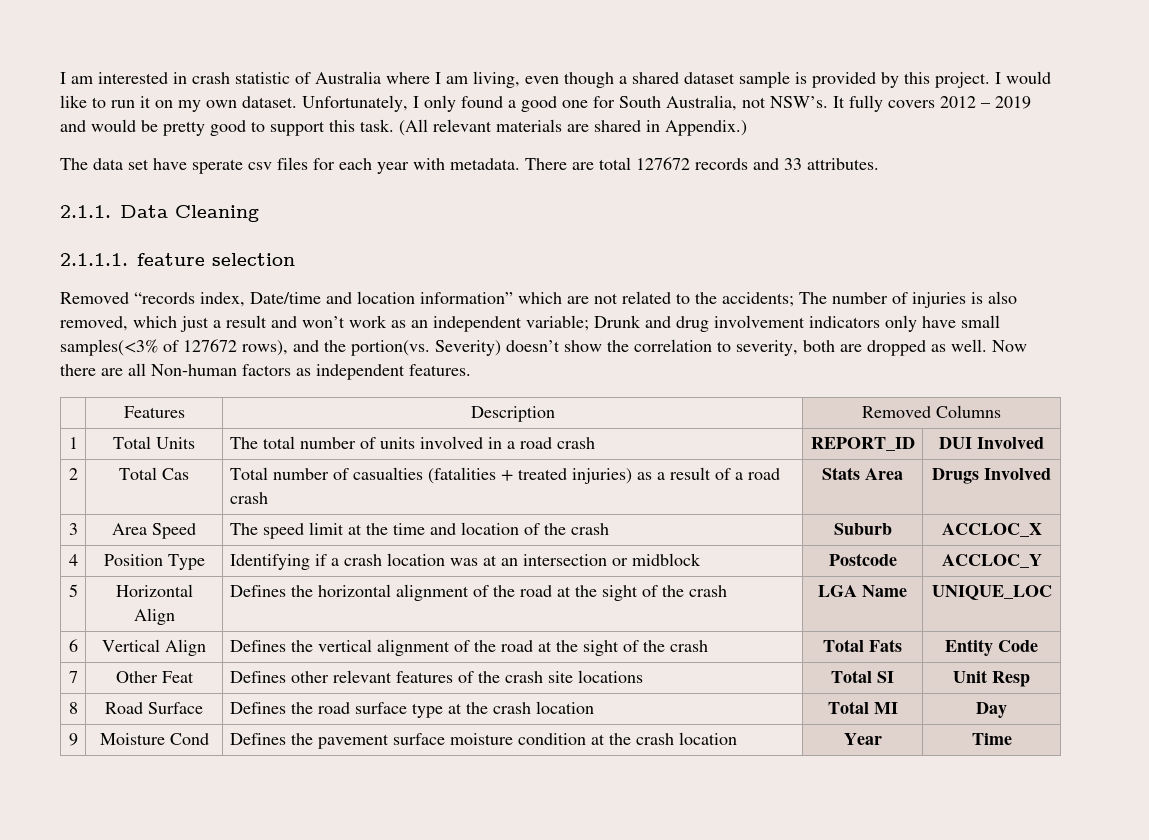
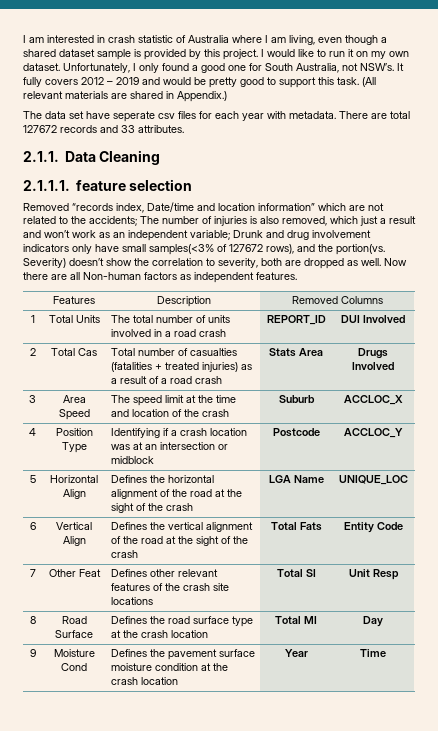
- The data set have sperate csv files for each year with metadata.
+ The data set have seperate csv files for each year with metadata.

